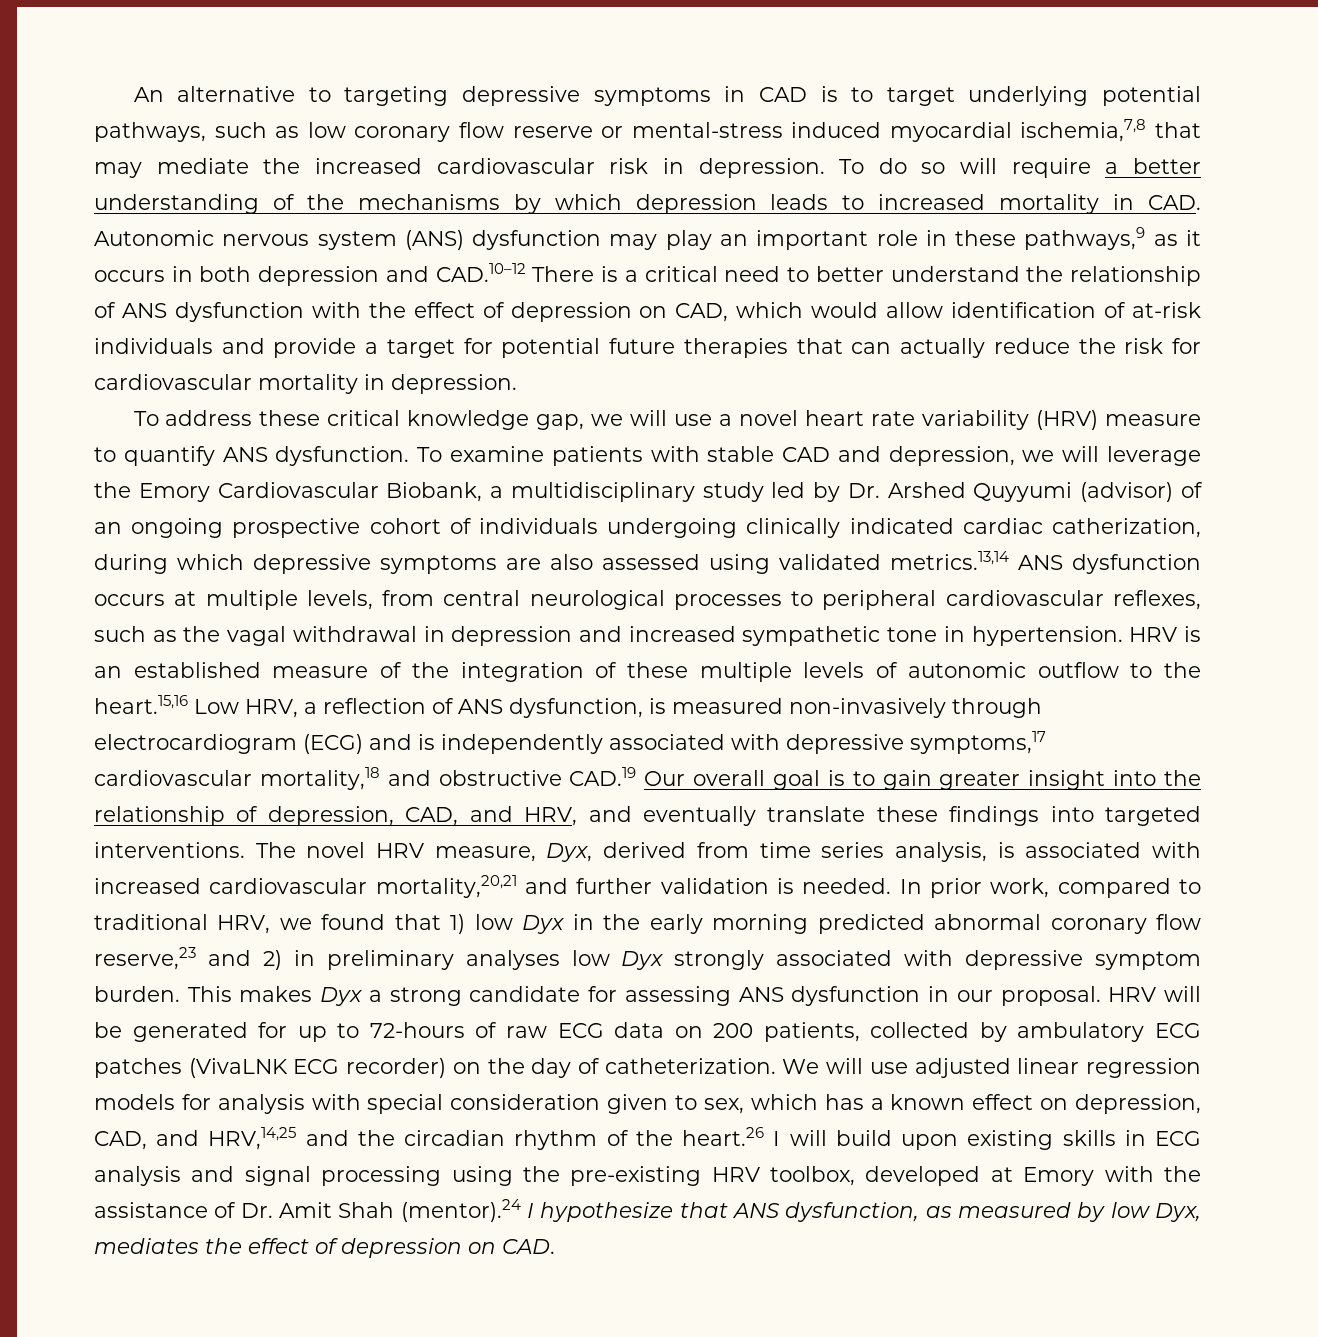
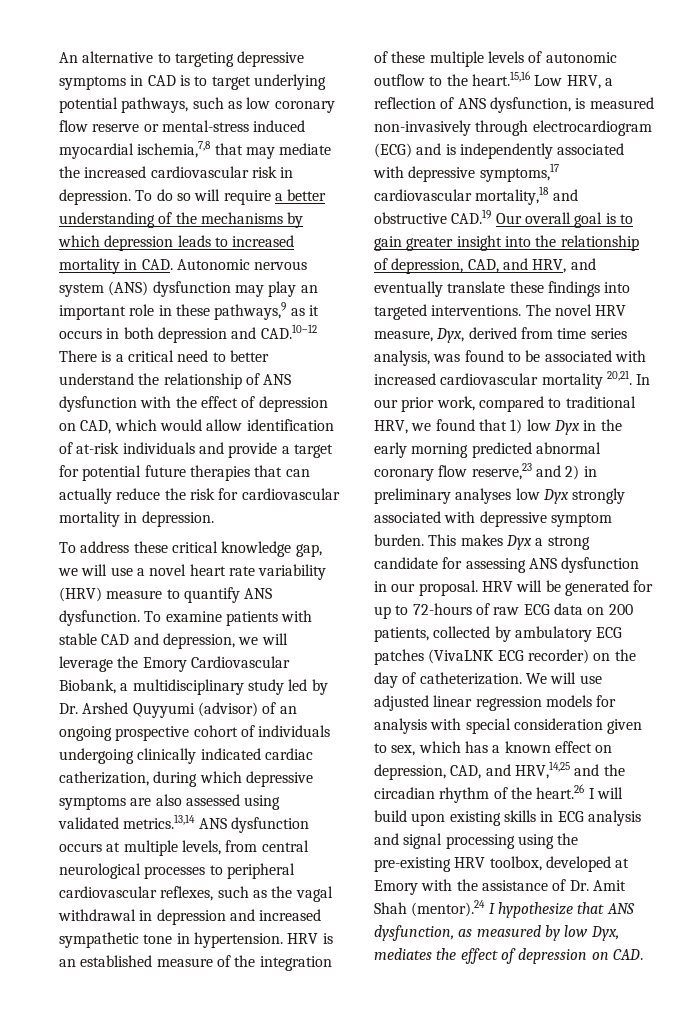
- The novel HRV measure, Dyx, derived from time series analysis, is associated with increased cardiovascular mortality,20,21 and further validation is needed. In prior work, compared to traditional HRV, we found that 1) low Dyx in the early morning predicted abnormal coronary flow reserve,23 and 2) in preliminary analyses low Dyx strongly associated with depressive symptom burden.
+ The novel HRV measure, Dyx, derived from time series analysis, was found to be associated with increased cardiovascular mortality 20,21. In our prior work, compared to traditional HRV, we found that 1) low Dyx in the early morning predicted abnormal coronary flow reserve,23 and 2) in preliminary analyses low Dyx strongly associated with depressive symptom burden.

